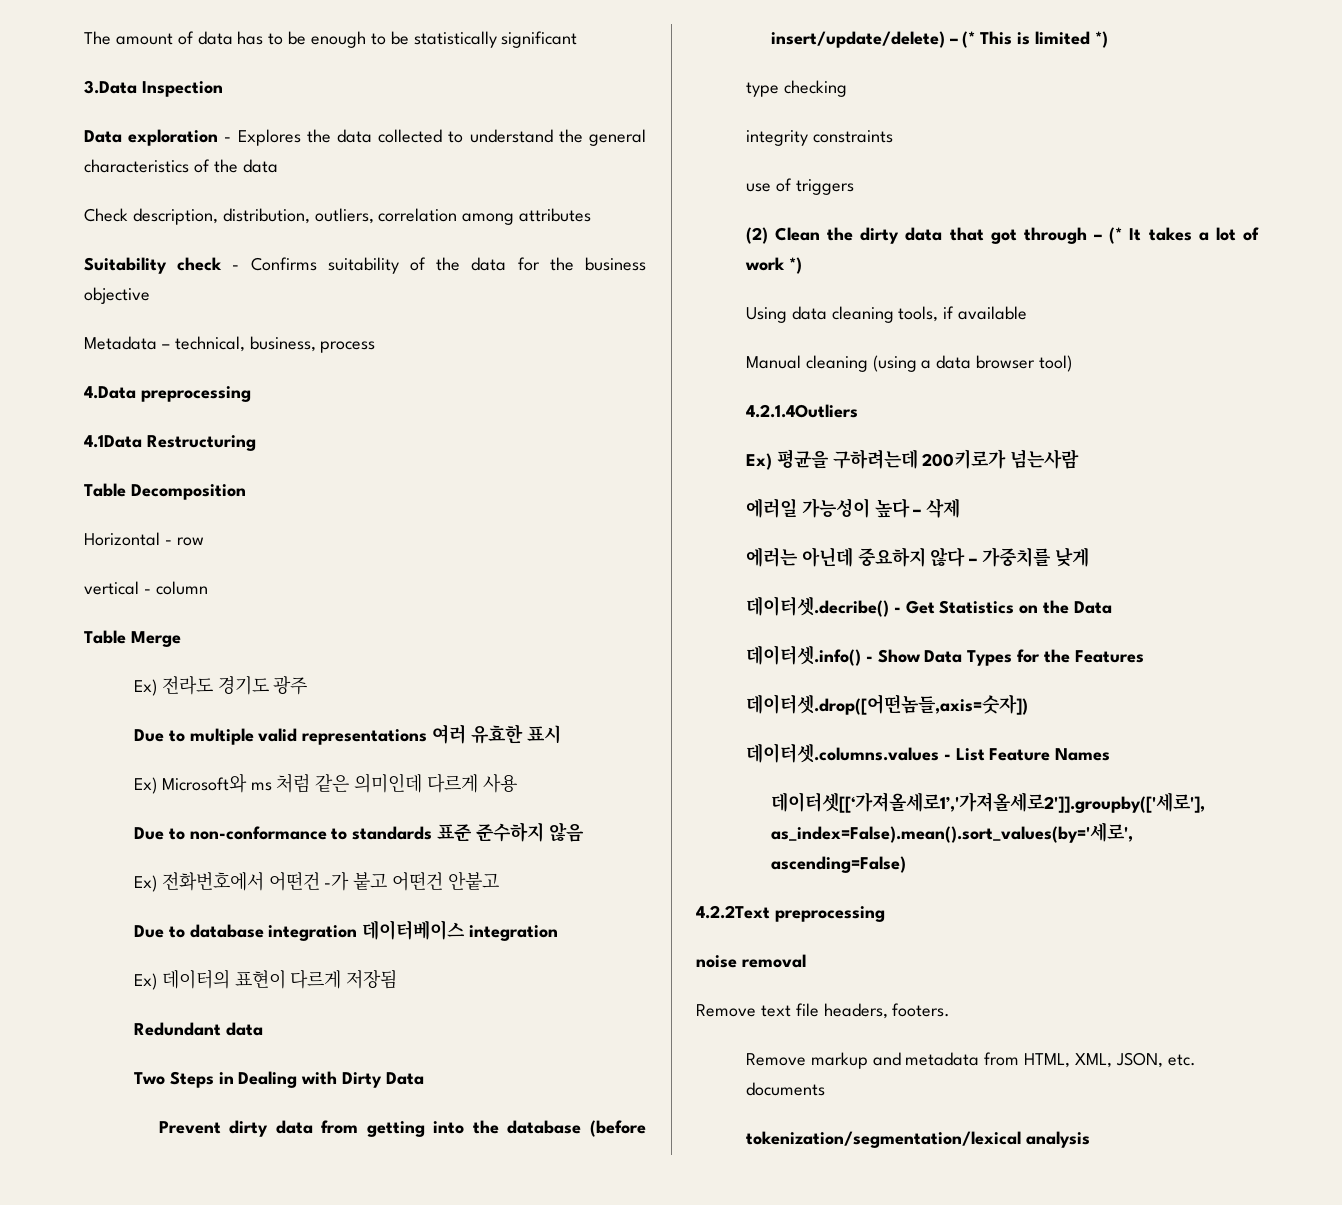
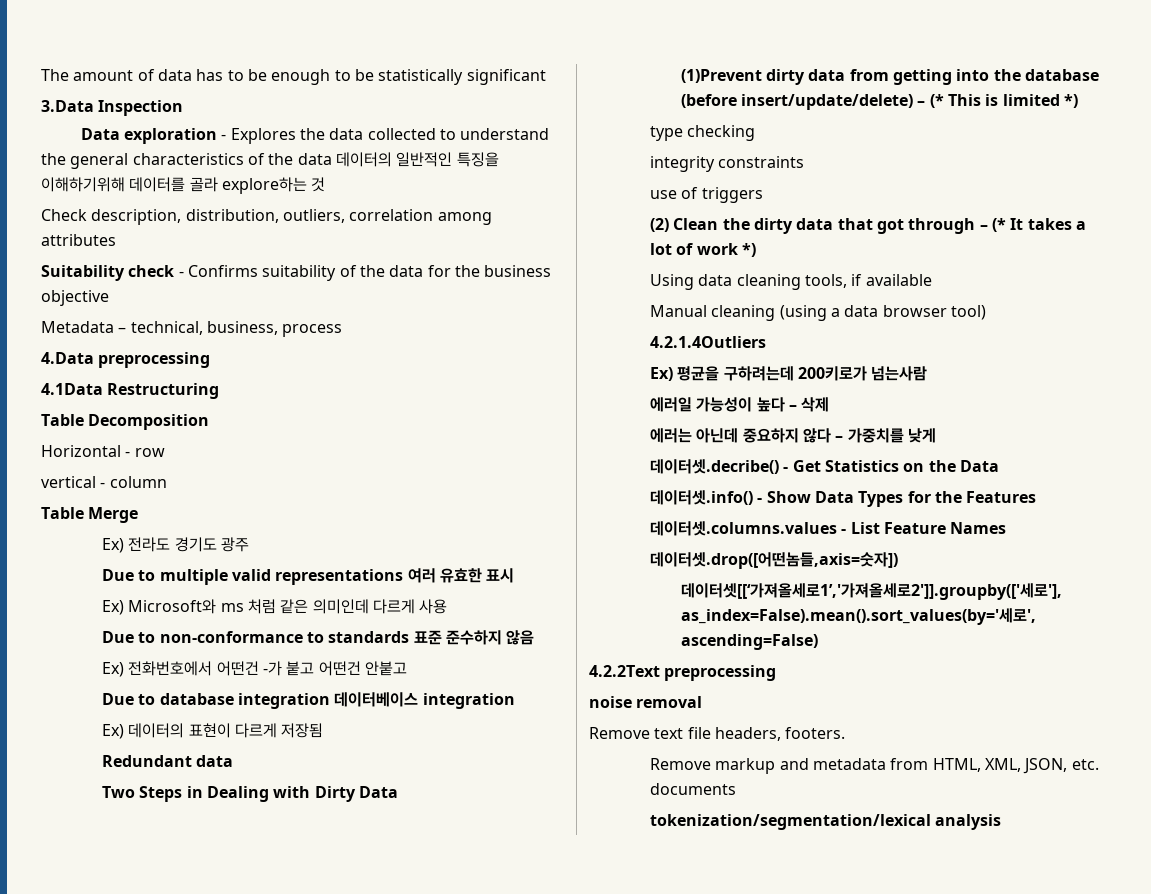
- Data exploration - Explores the data collected to understand the general characteristics of the data
+ Data exploration - Explores the data collected to understand the general characteristics of the data 데이터의 일반적인 특징을 이해하기위해 데이터를 골라 explore하는 것
- Prevent dirty data from getting into the database (before insert/update/delete) – (* This is limited *)
+ (1)Prevent dirty data from getting into the database (before insert/update/delete) – (* This is limited *)
- 데이터셋.drop([어떤놈들,axis=숫자])
+ 데이터셋.drop([어떤놈들,axis=숫자])

